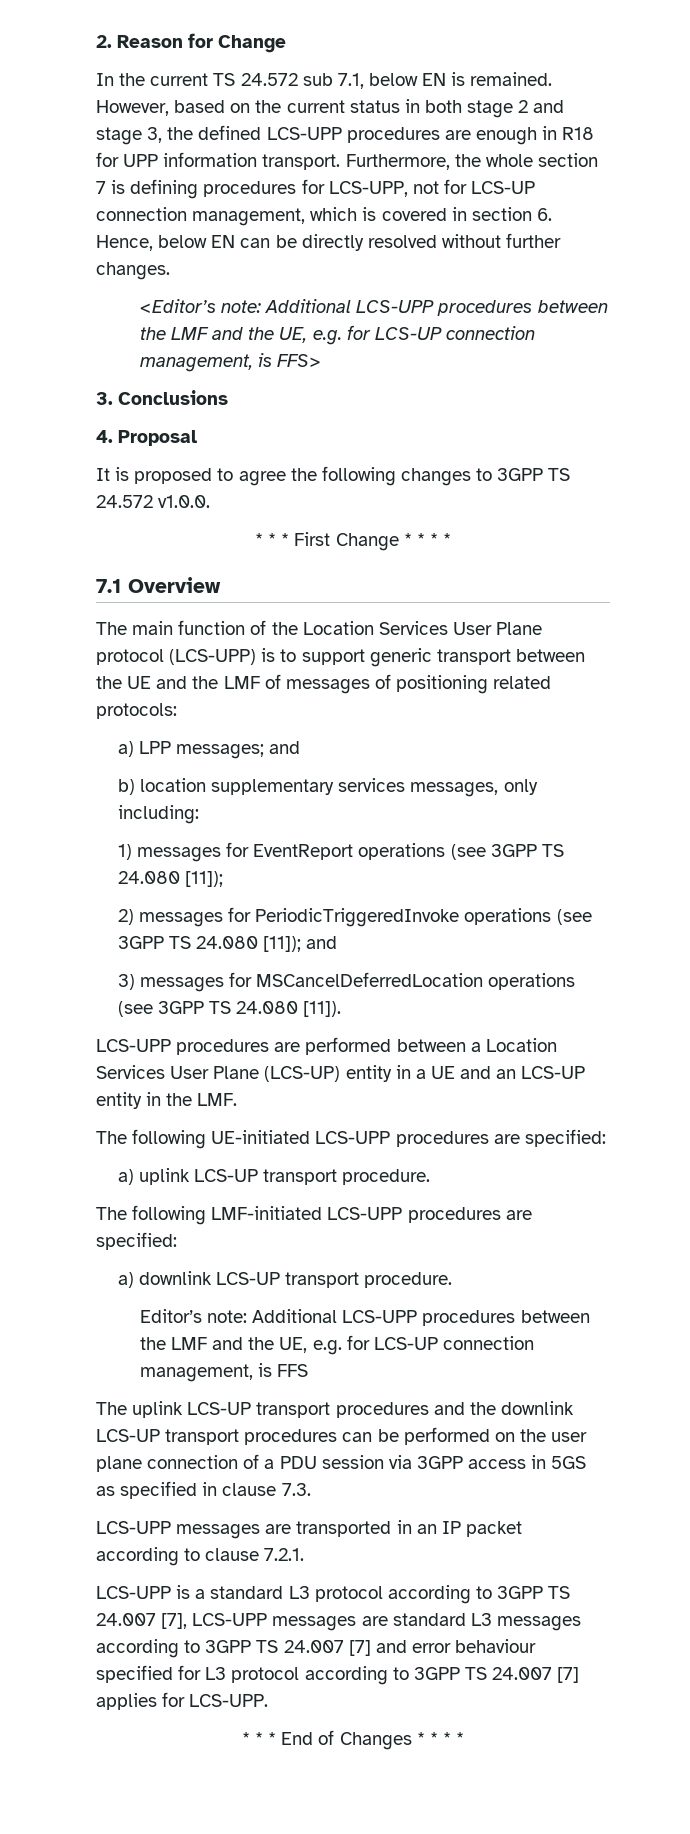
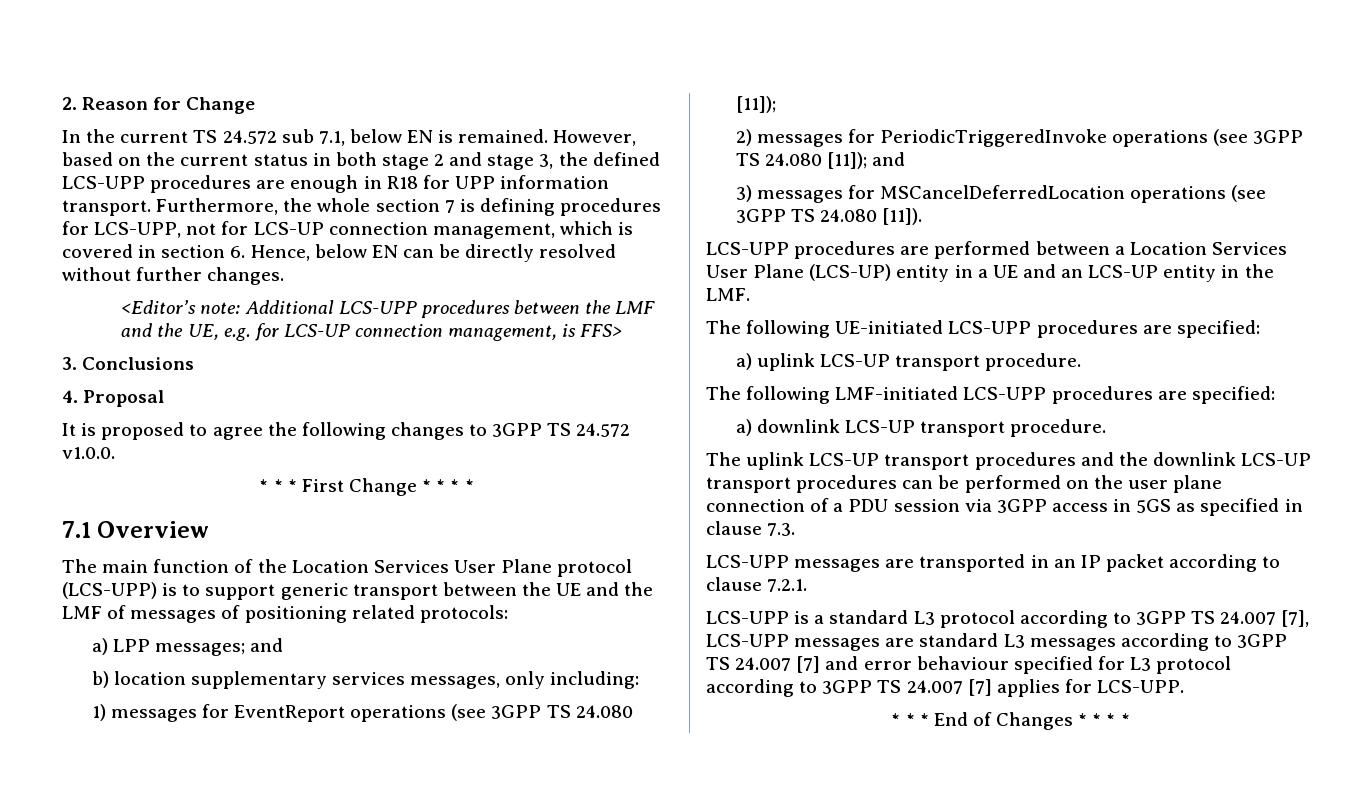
- Editor’s note: Additional LCS-UPP procedures between the LMF and the UE, e.g. for LCS-UP connection management, is FFS

